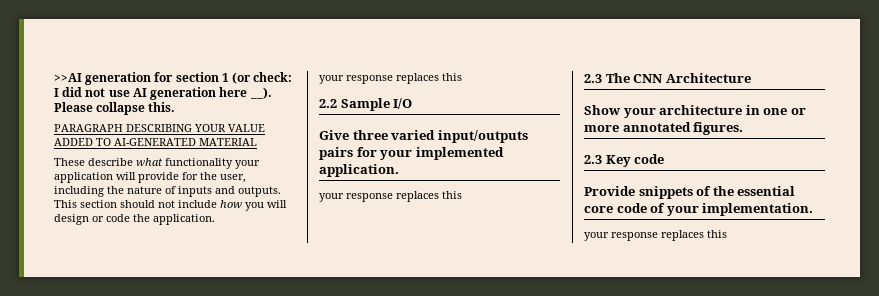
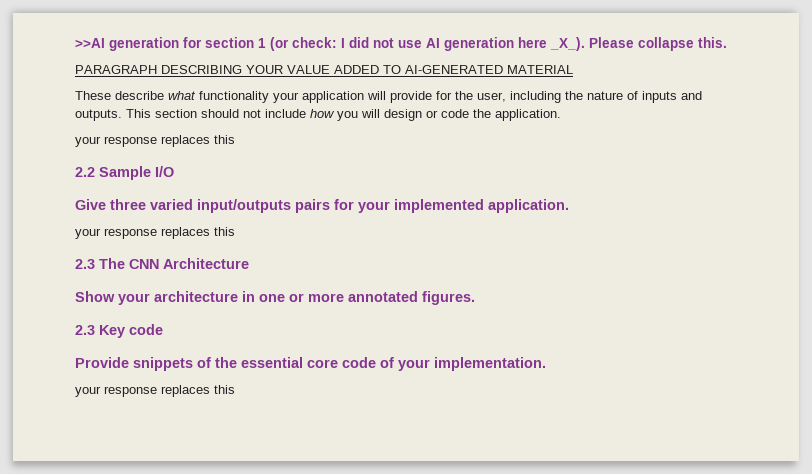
- >>AI generation for section 1 (or check: I did not use AI generation here __).
+ >>AI generation for section 1 (or check: I did not use AI generation here _X_).

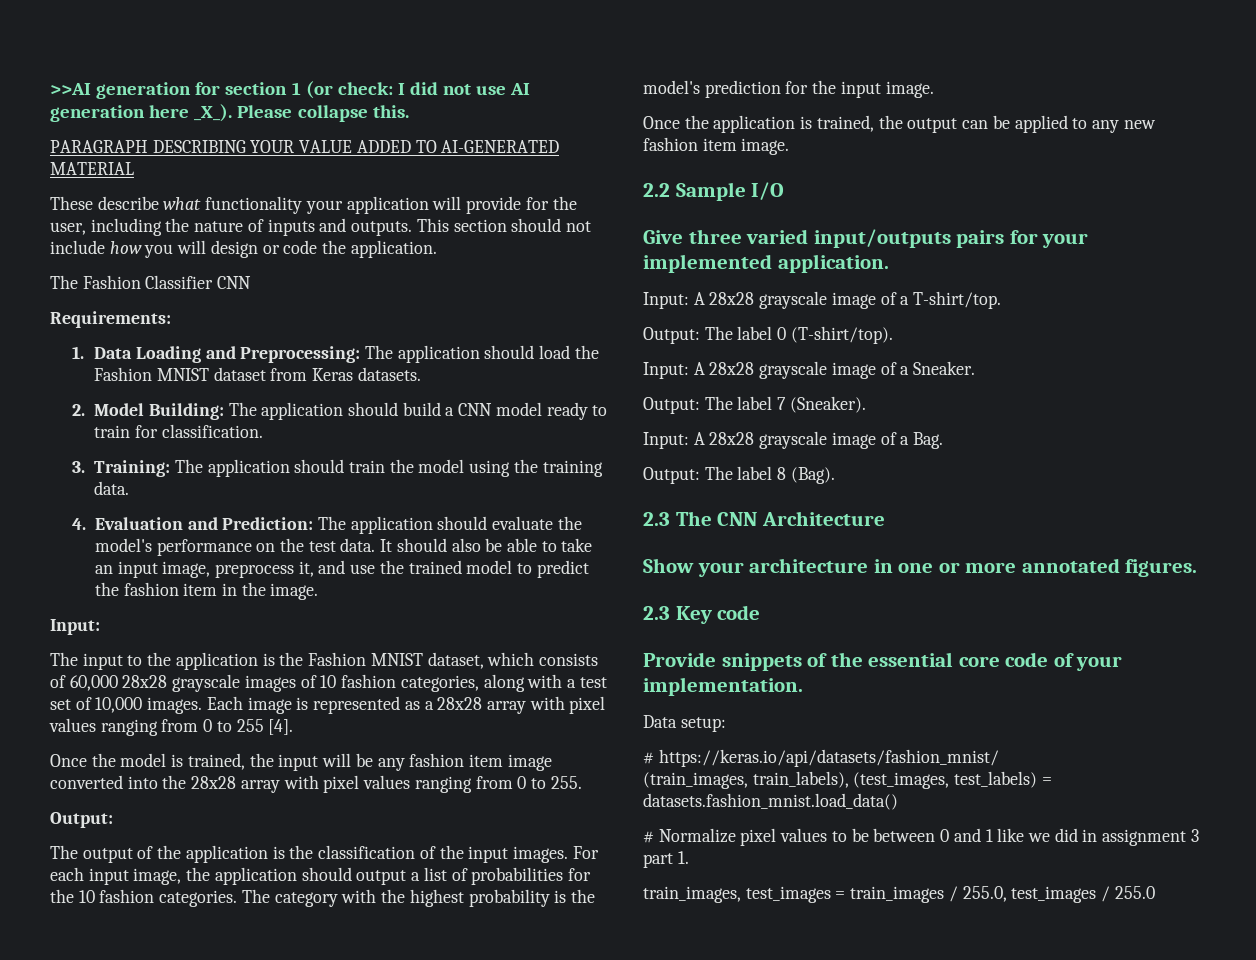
  This section should not include how you will design or code the application.
- your response replaces this
+ The Fashion Classifier CNN
+ Requirements:
+ 1. Data Loading and Preprocessing: The application should load the Fashion MNIST dataset from Keras datasets.
+ 2. Model Building: The application should build a CNN model ready to train for classification.
+ 3. Training: The application should train the model using the training data.
+ 4. Evaluation and Prediction: The application should evaluate the model's performance on the test data. It should also be able to take an input image, preprocess it, and use the trained model to predict the fashion item in the image.
+ Input:
+ The input to the application is the Fashion MNIST dataset, which consists of 60,000 28x28 grayscale images of 10 fashion categories, along with a test set of 10,000 images. Each image is represented as a 28x28 array with pixel values ranging from 0 to 255 [4].
+ Once the model is trained, the input will be any fashion item image converted into the 28x28 array with pixel values ranging from 0 to 255.
+ Output:
+ The output of the application is the classification of the input images. For each input image, the application should output a list of probabilities for the 10 fashion categories. The category with the highest probability is the model's prediction for the input image.
+ Once the application is trained, the output can be applied to any new fashion item image.
  Give three varied input/outputs pairs for your implemented application.
- your response replaces this
+ Input: A 28x28 grayscale image of a T-shirt/top.
+ Output: The label 0 (T-shirt/top).
+ Input: A 28x28 grayscale image of a Sneaker.
+ Output: The label 7 (Sneaker).
+ Input: A 28x28 grayscale image of a Bag.
+ Output: The label 8 (Bag).
  Provide snippets of the essential core code of your implementation.
- your response replaces this
+ Data setup:
+ # https://keras.io/api/datasets/fashion_mnist/
+ (train_images, train_labels), (test_images, test_labels) = datasets.fashion_mnist.load_data()
+ # Normalize pixel values to be between 0 and 1 like we did in assignment 3 part 1.
+ train_images, test_images = train_images / 255.0, test_images / 255.0

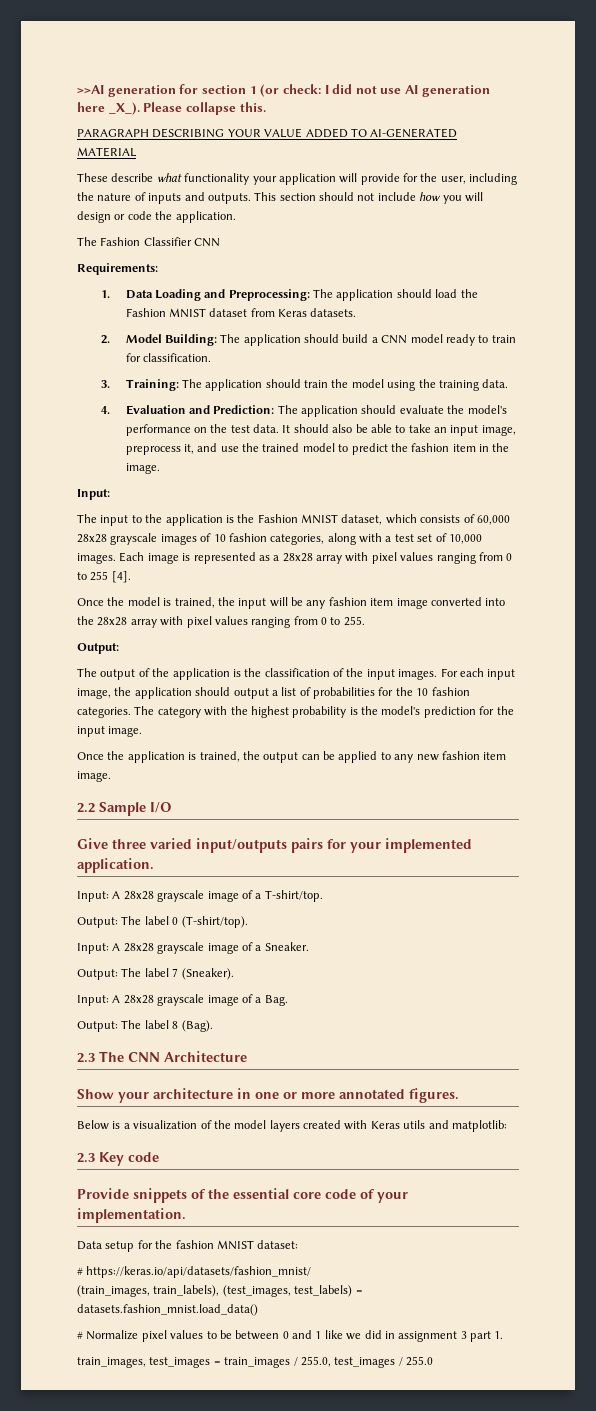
+ Below is a visualization of the model layers created with Keras utils and matplotlib:
- Data setup:
+ Data setup for the fashion MNIST dataset:

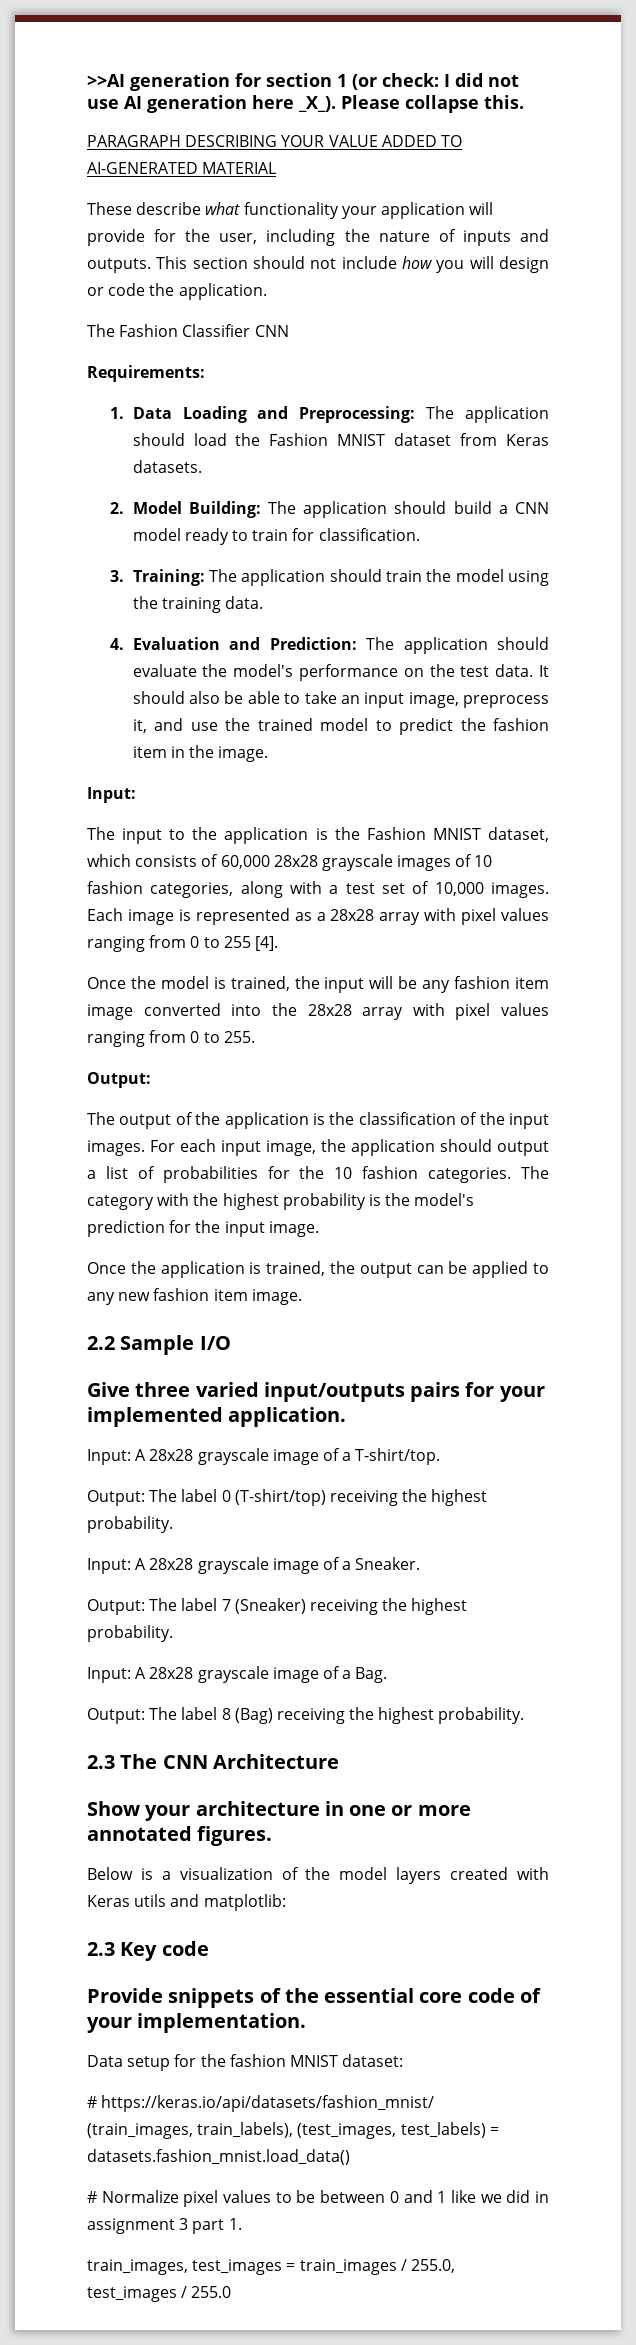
- Output: The label 0 (T-shirt/top).
+ Output: The label 0 (T-shirt/top) receiving the highest probability.
- Output: The label 7 (Sneaker).
+ Output: The label 7 (Sneaker) receiving the highest probability.
- Output: The label 8 (Bag).
+ Output: The label 8 (Bag) receiving the highest probability.

